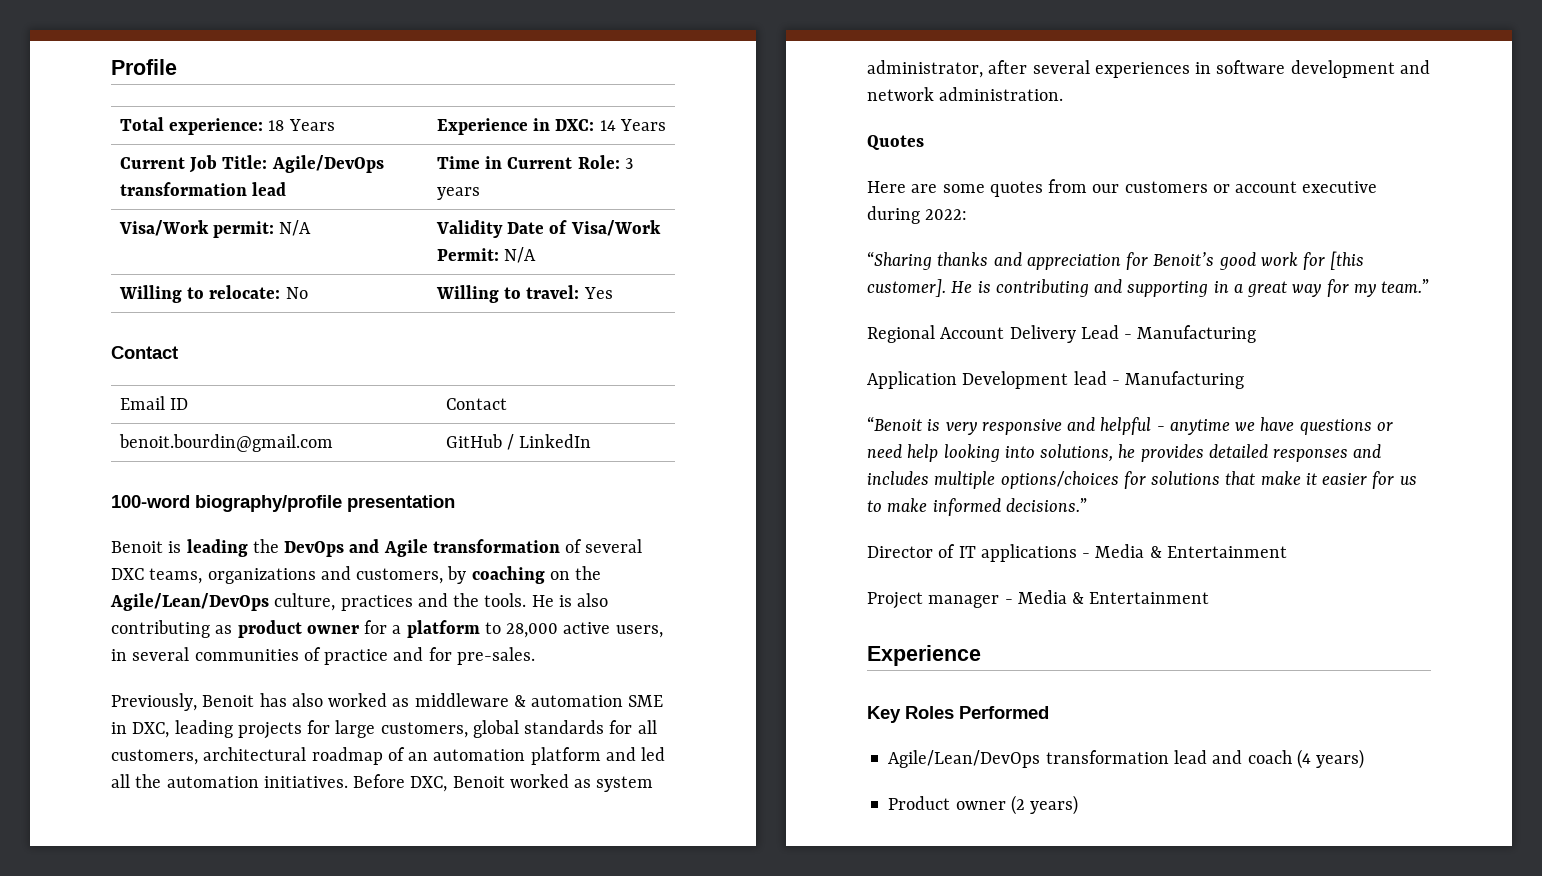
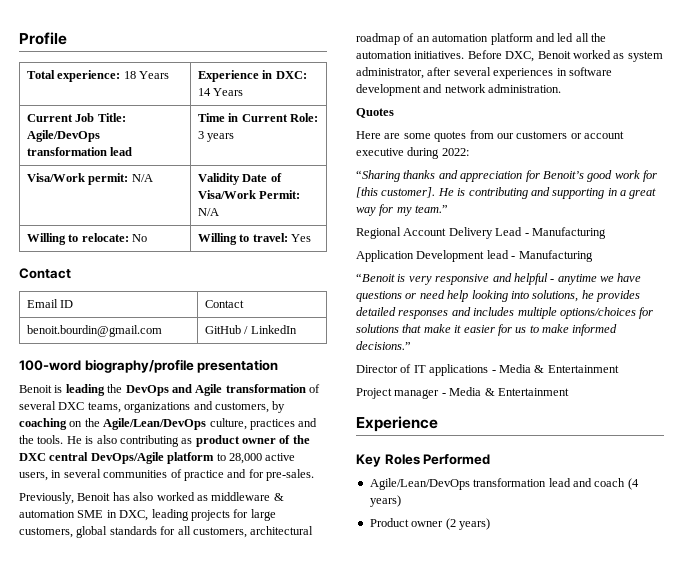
- He is also contributing as product owner for a platform to 28,000 active users, in several communities of practice and for pre-sales.
+ He is also contributing as product owner of the DXC central DevOps/Agile platform to 28,000 active users, in several communities of practice and for pre-sales.

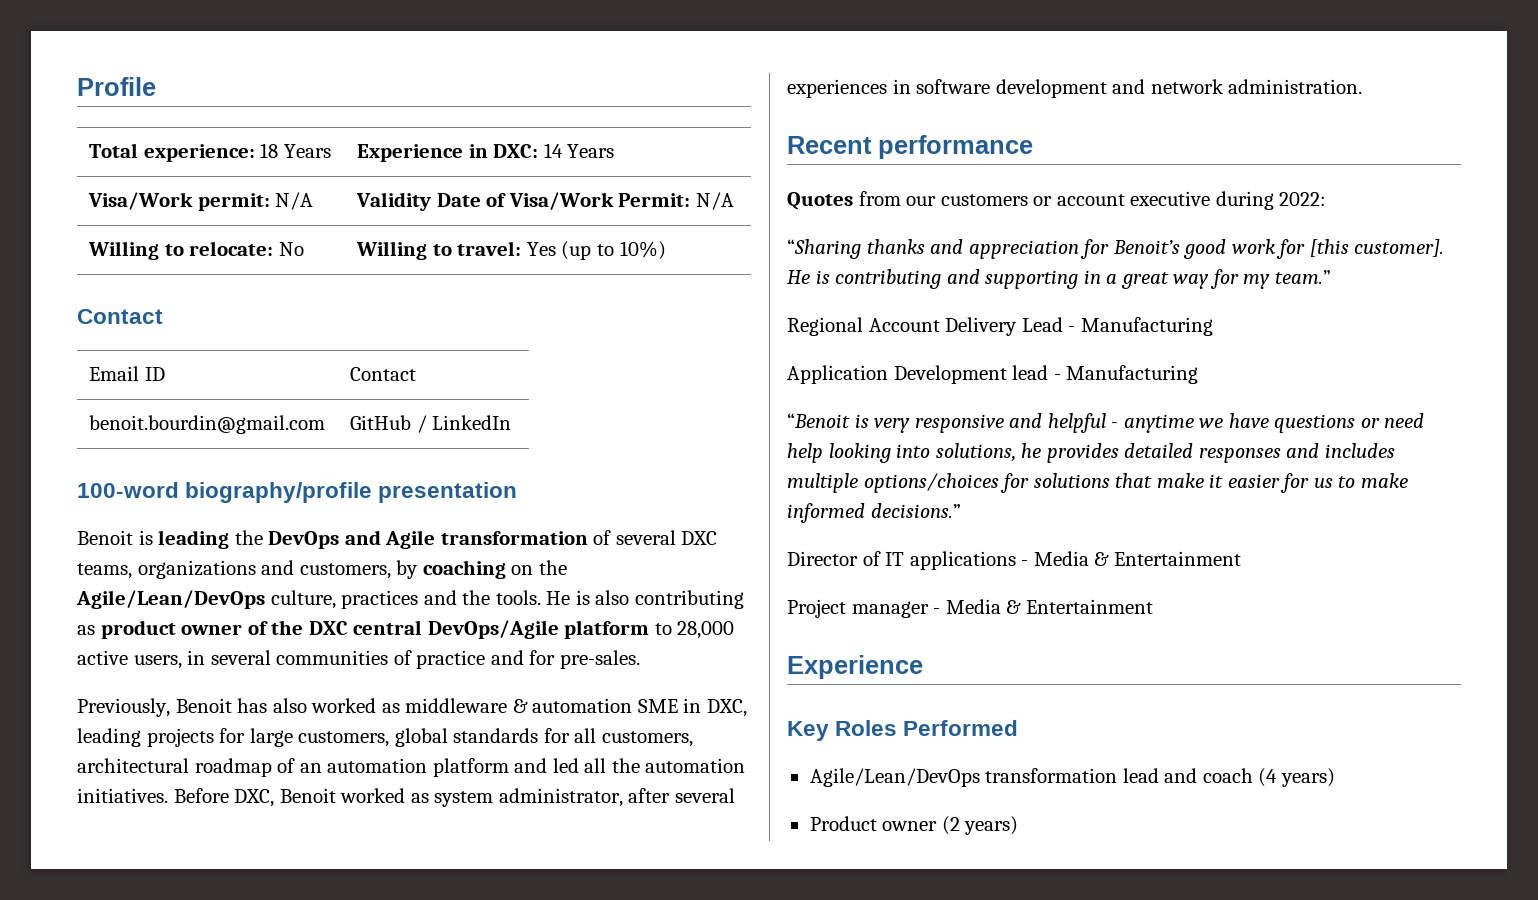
- Current Job Title: Agile/DevOps transformation lead | Time in Current Role: 3 years
- Willing to relocate: No | Willing to travel: Yes
+ Willing to relocate: No | Willing to travel: Yes (up to 10%)
+ Recent performance
- Quotes
- Here are some quotes from our customers or account executive during 2022:
+ Quotes from our customers or account executive during 2022:

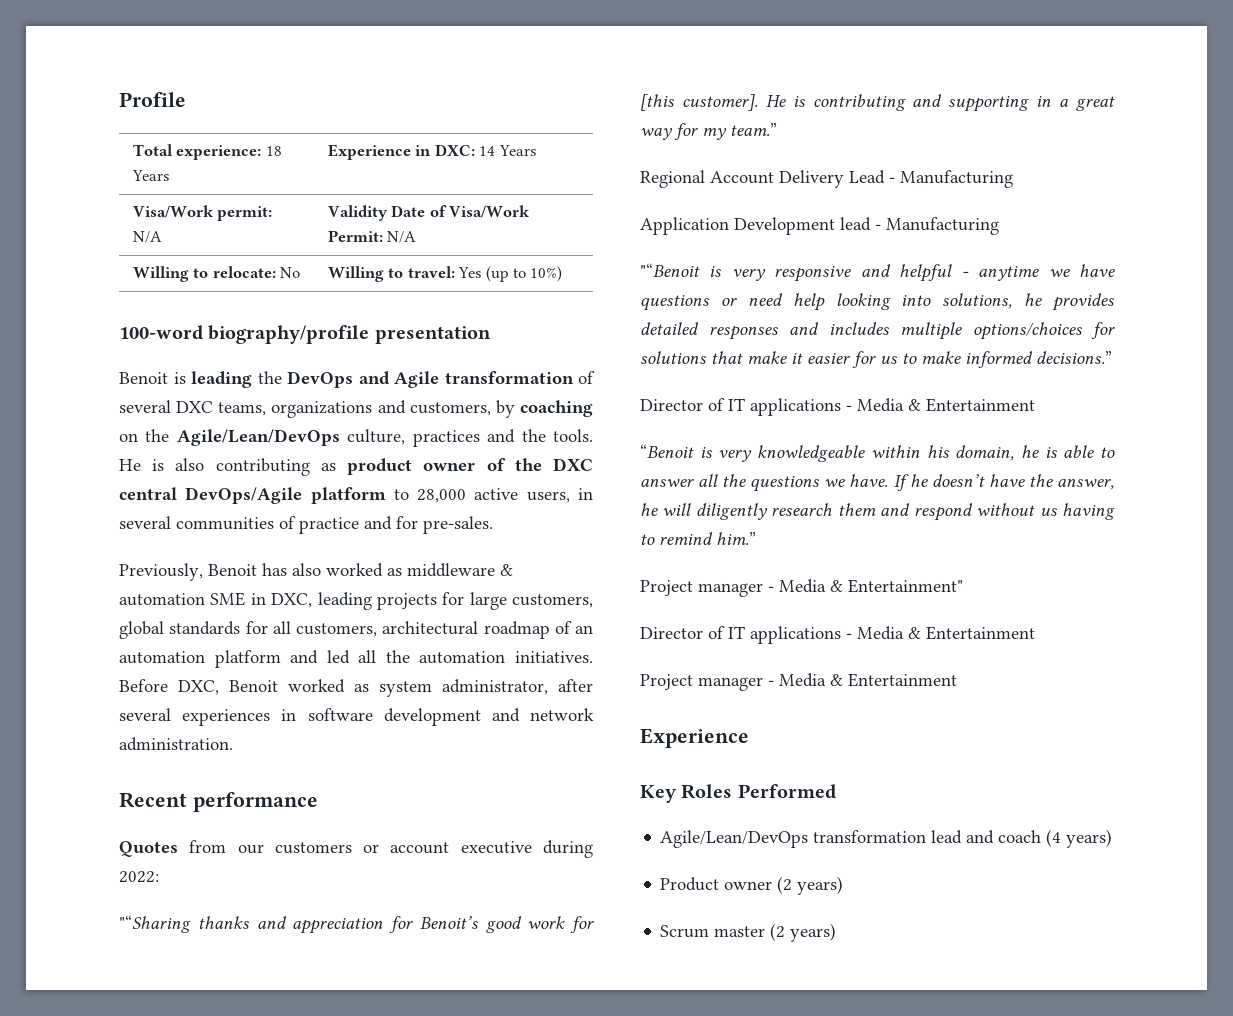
  Willing to relocate: No | Willing to travel: Yes (up to 10%)
- Contact
- Email ID | Contact
- benoit.bourdin@gmail.com | GitHub / LinkedIn
- “Sharing thanks and appreciation for Benoit’s good work for [this customer].
+ "“Sharing thanks and appreciation for Benoit’s good work for [this customer].
- “Benoit is very responsive and helpful - anytime we have questions or need help looking into solutions, he provides detailed responses and includes multiple options/choices for solutions that make it easier for us to make informed decisions.”
+ "“Benoit is very responsive and helpful - anytime we have questions or need help looking into solutions, he provides detailed responses and includes multiple options/choices for solutions that make it easier for us to make informed decisions.”
+ “Benoit is very knowledgeable within his domain, he is able to answer all the questions we have. If he doesn’t have the answer, he will diligently research them and respond without us having to remind him.”
+ Project manager - Media & Entertainment"
+ Director of IT applications - Media & Entertainment
+ Scrum master (2 years)

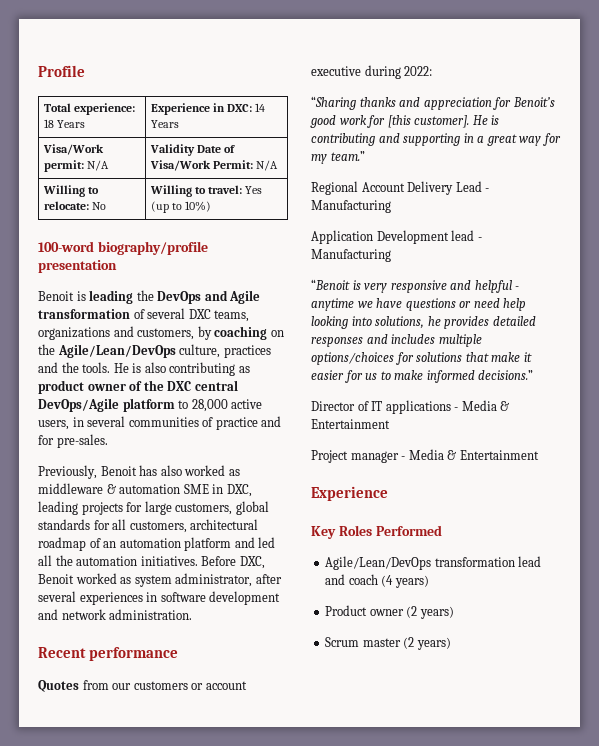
- "“Sharing thanks and appreciation for Benoit’s good work for [this customer].
+ “Sharing thanks and appreciation for Benoit’s good work for [this customer].
- "“Benoit is very responsive and helpful - anytime we have questions or need help looking into solutions, he provides detailed responses and includes multiple options/choices for solutions that make it easier for us to make informed decisions.”
+ “Benoit is very responsive and helpful - anytime we have questions or need help looking into solutions, he provides detailed responses and includes multiple options/choices for solutions that make it easier for us to make informed decisions.”
- “Benoit is very knowledgeable within his domain, he is able to answer all the questions we have. If he doesn’t have the answer, he will diligently research them and respond without us having to remind him.”
- Project manager - Media & Entertainment"
- Director of IT applications - Media & Entertainment

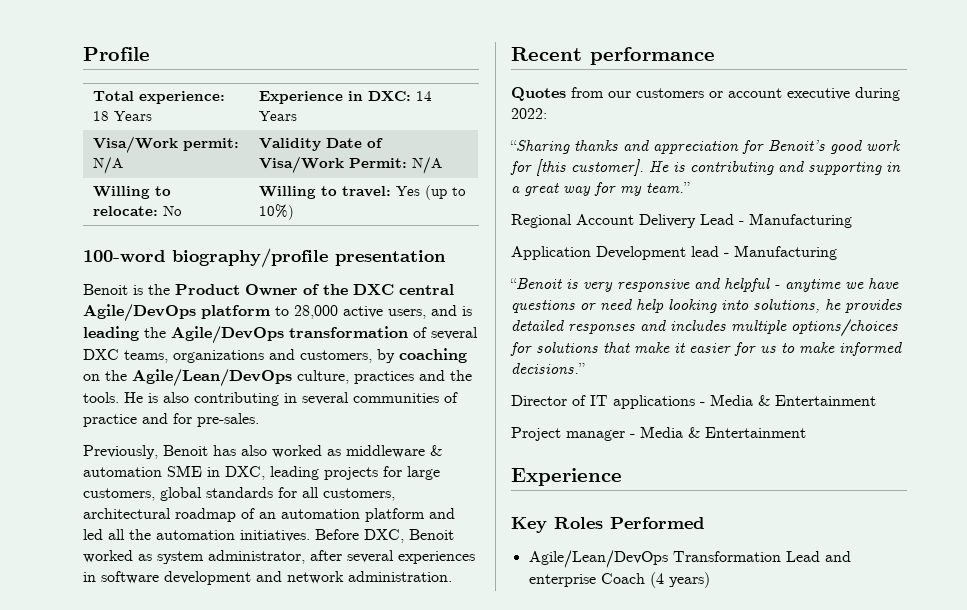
- Benoit is leading the DevOps and Agile transformation of several DXC teams, organizations and customers, by coaching on the Agile/Lean/DevOps culture, practices and the tools.
+ Benoit is the Product Owner of the DXC central Agile/DevOps platform to 28,000 active users, and is leading the Agile/DevOps transformation of several DXC teams, organizations and customers, by coaching on the Agile/Lean/DevOps culture, practices and the tools.
- He is also contributing as product owner of the DXC central DevOps/Agile platform to 28,000 active users, in several communities of practice and for pre-sales.
+ He is also contributing in several communities of practice and for pre-sales.
- Agile/Lean/DevOps transformation lead and coach (4 years)
- Product owner (2 years)
- Scrum master (2 years)
+ Agile/Lean/DevOps Transformation Lead and enterprise Coach (4 years)

